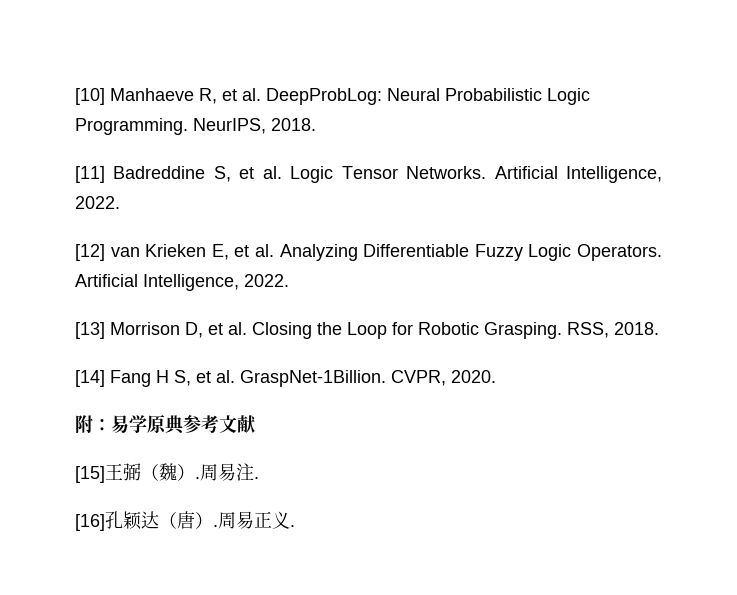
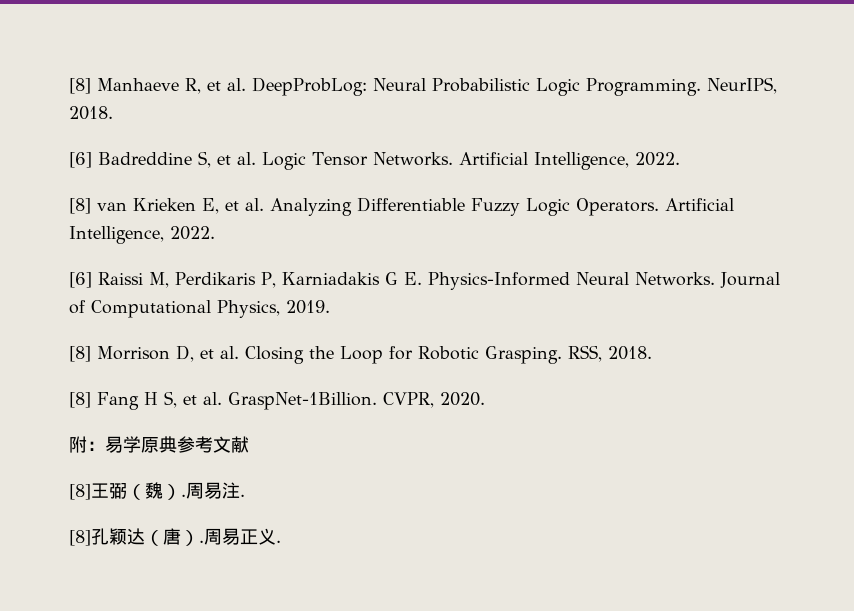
- [10] Manhaeve R, et al. DeepProbLog: Neural Probabilistic Logic Programming.
+ [8] Manhaeve R, et al. DeepProbLog: Neural Probabilistic Logic Programming.
- [11] Badreddine S, et al. Logic Tensor Networks.
+ [6] Badreddine S, et al. Logic Tensor Networks.
- [12] van Krieken E, et al. Analyzing Differentiable Fuzzy Logic Operators.
+ [8] van Krieken E, et al. Analyzing Differentiable Fuzzy Logic Operators.
- [13] Morrison D, et al. Closing the Loop for Robotic Grasping.
+ [6] Raissi M, Perdikaris P, Karniadakis G E. Physics-Informed Neural Networks. Journal of Computational Physics, 2019.
+ [8] Morrison D, et al. Closing the Loop for Robotic Grasping.
- [14] Fang H S, et al. GraspNet-1Billion.
+ [8] Fang H S, et al. GraspNet-1Billion.
- [15]王弼（魏）.
+ [8]王弼（魏）.
- [16]孔颖达（唐）.
+ [8]孔颖达（唐）.

